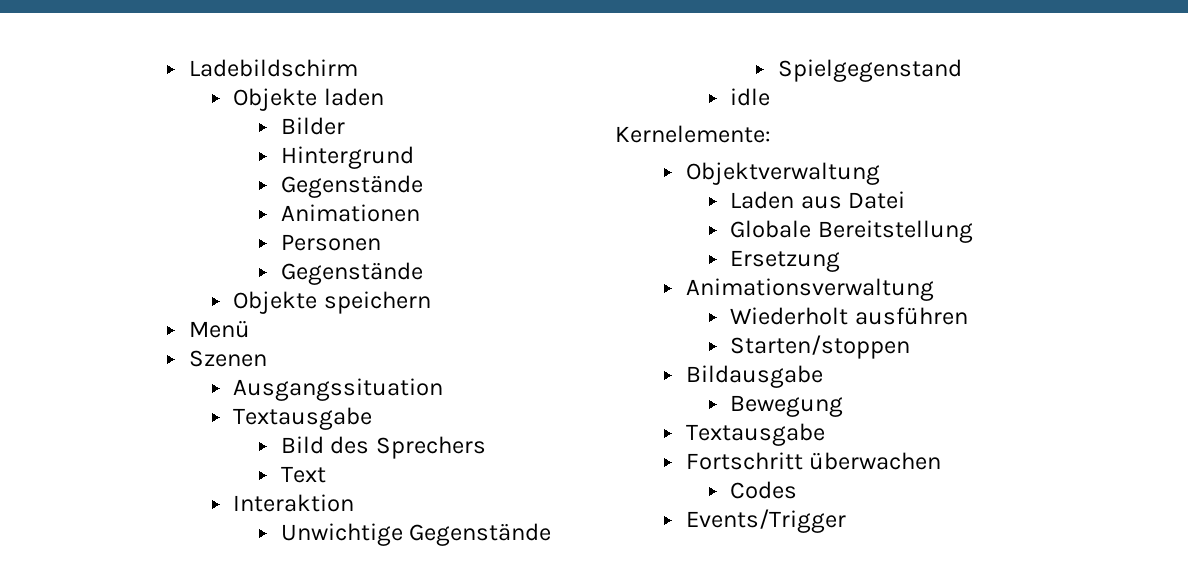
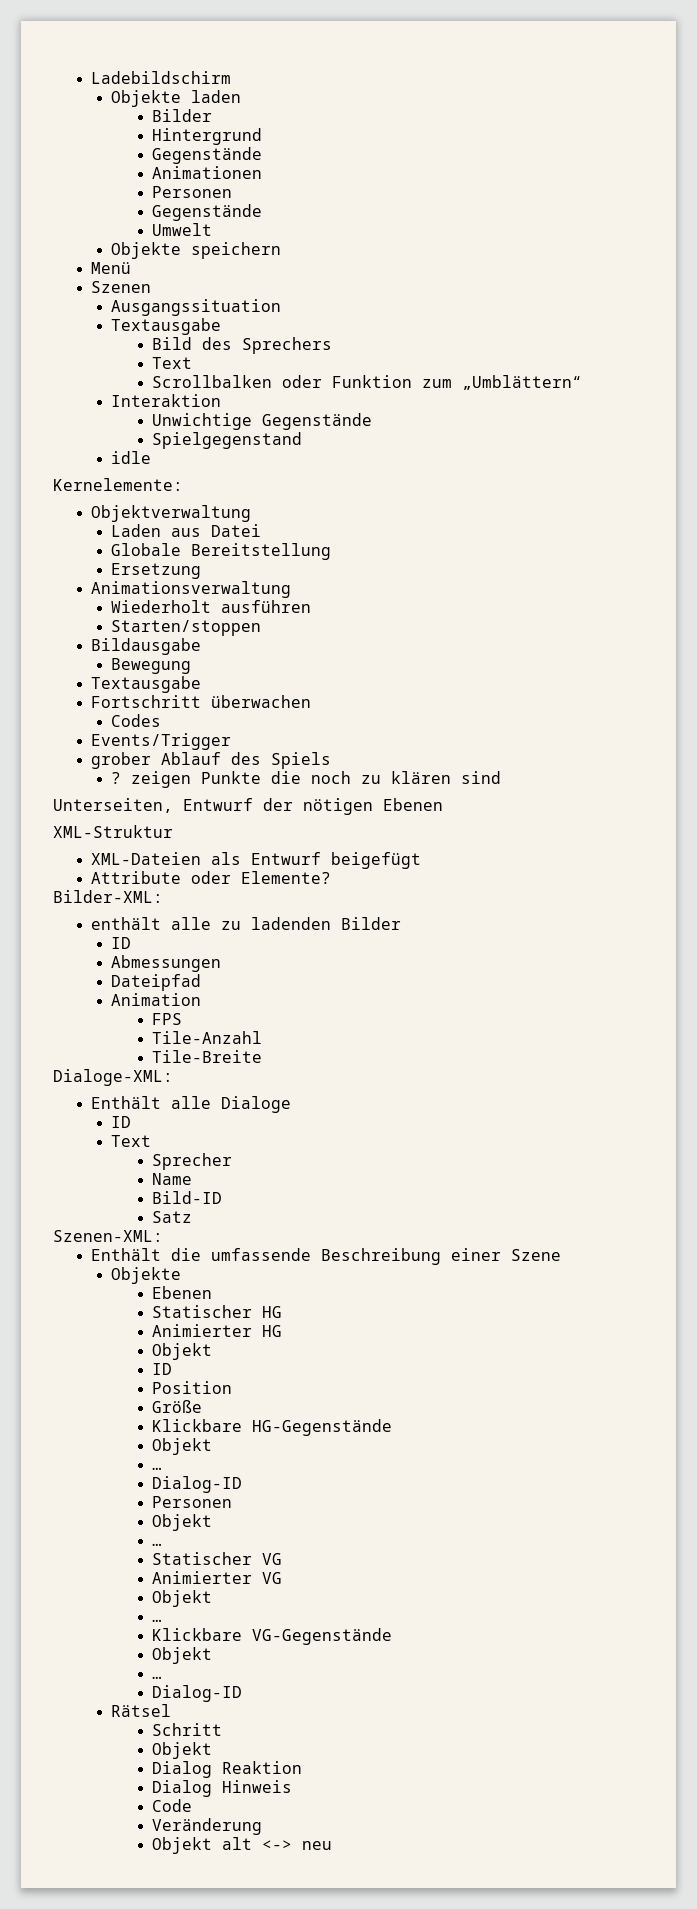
+ Umwelt
+ Scrollbalken oder Funktion zum „Umblättern“
+ grober Ablauf des Spiels
+ ? zeigen Punkte die noch zu klären sind
+ Unterseiten, Entwurf der nötigen Ebenen
+ XML-Struktur
+ XML-Dateien als Entwurf beigefügt
+ Attribute oder Elemente?
+ Bilder-XML:
+ enthält alle zu ladenden Bilder
+ ID
+ Abmessungen
+ Dateipfad
+ Animation
+ FPS
+ Tile-Anzahl
+ Tile-Breite
+ Dialoge-XML:
+ Enthält alle Dialoge
+ ID
+ Text
+ Sprecher
+ Name
+ Bild-ID
+ Satz
+ Szenen-XML:
+ Enthält die umfassende Beschreibung einer Szene
+ Objekte
+ Ebenen
+ Statischer HG
+ Animierter HG
+ Objekt
+ ID
+ Position
+ Größe
+ Klickbare HG-Gegenstände
+ Objekt
+ …
+ Dialog-ID
+ Personen
+ Objekt
+ …
+ Statischer VG
+ Animierter VG
+ Objekt
+ …
+ Klickbare VG-Gegenstände
+ Objekt
+ …
+ Dialog-ID
+ Rätsel
+ Schritt
+ Objekt
+ Dialog Reaktion
+ Dialog Hinweis
+ Code
+ Veränderung
+ Objekt alt <-> neu

